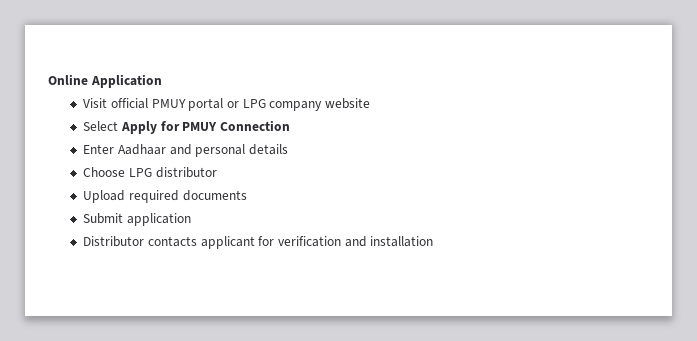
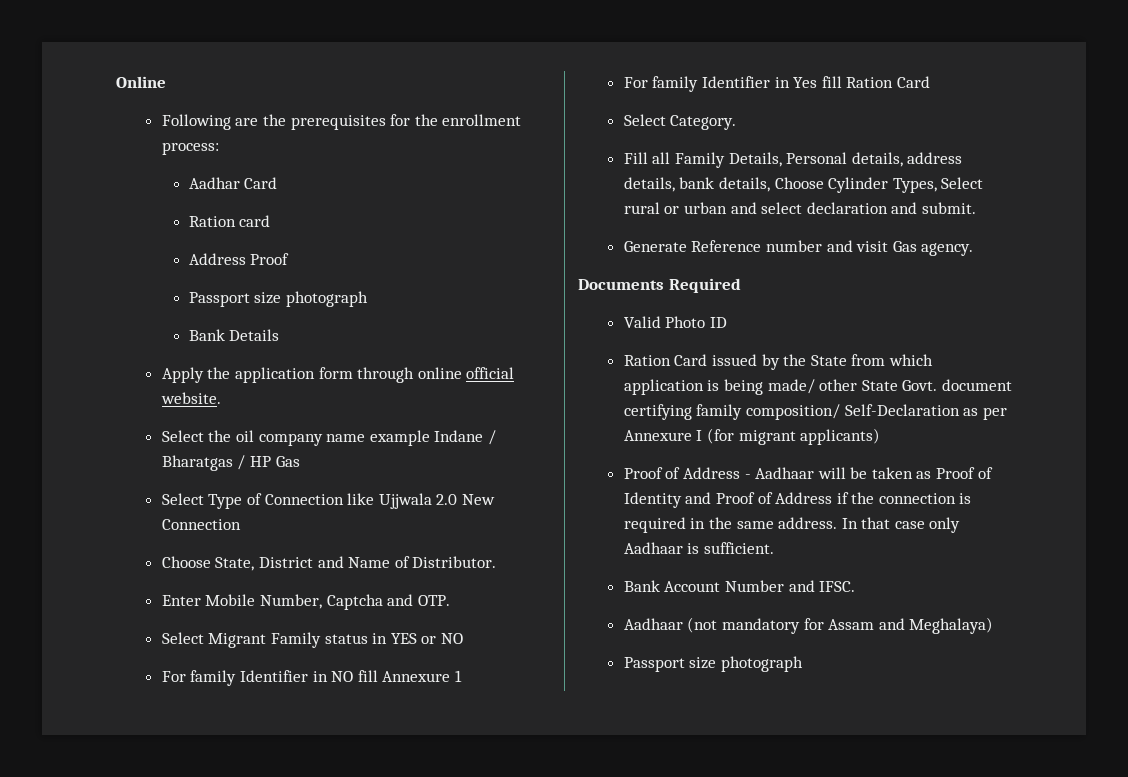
- Online Application
- Visit official PMUY portal or LPG company website
- Select Apply for PMUY Connection
- Enter Aadhaar and personal details
- Choose LPG distributor
- Upload required documents
- Submit application
- Distributor contacts applicant for verification and installation
+ Online
+ Following are the prerequisites for the enrollment process:
+ Aadhar Card
+ Ration card
+ Address Proof
+ Passport size photograph
+ Bank Details
+ Apply the application form through online official website.
+ Select the oil company name example Indane / Bharatgas / HP Gas
+ Select Type of Connection like Ujjwala 2.0 New Connection
+ Choose State, District and Name of Distributor.
+ Enter Mobile Number, Captcha and OTP.
+ Select Migrant Family status in YES or NO
+ For family Identifier in NO fill Annexure 1
+ For family Identifier in Yes fill Ration Card
+ Select Category.
+ Fill all Family Details, Personal details, address details, bank details, Choose Cylinder Types, Select rural or urban and select declaration and submit.
+ Generate Reference number and visit Gas agency.
+ Documents Required
+ Valid Photo ID
+ Ration Card issued by the State from which application is being made/ other State Govt. document certifying family composition/ Self-Declaration as per Annexure I (for migrant applicants)
+ Proof of Address - Aadhaar will be taken as Proof of Identity and Proof of Address if the connection is required in the same address. In that case only Aadhaar is sufficient.
+ Bank Account Number and IFSC.
+ Aadhaar (not mandatory for Assam and Meghalaya)
+ Passport size photograph

